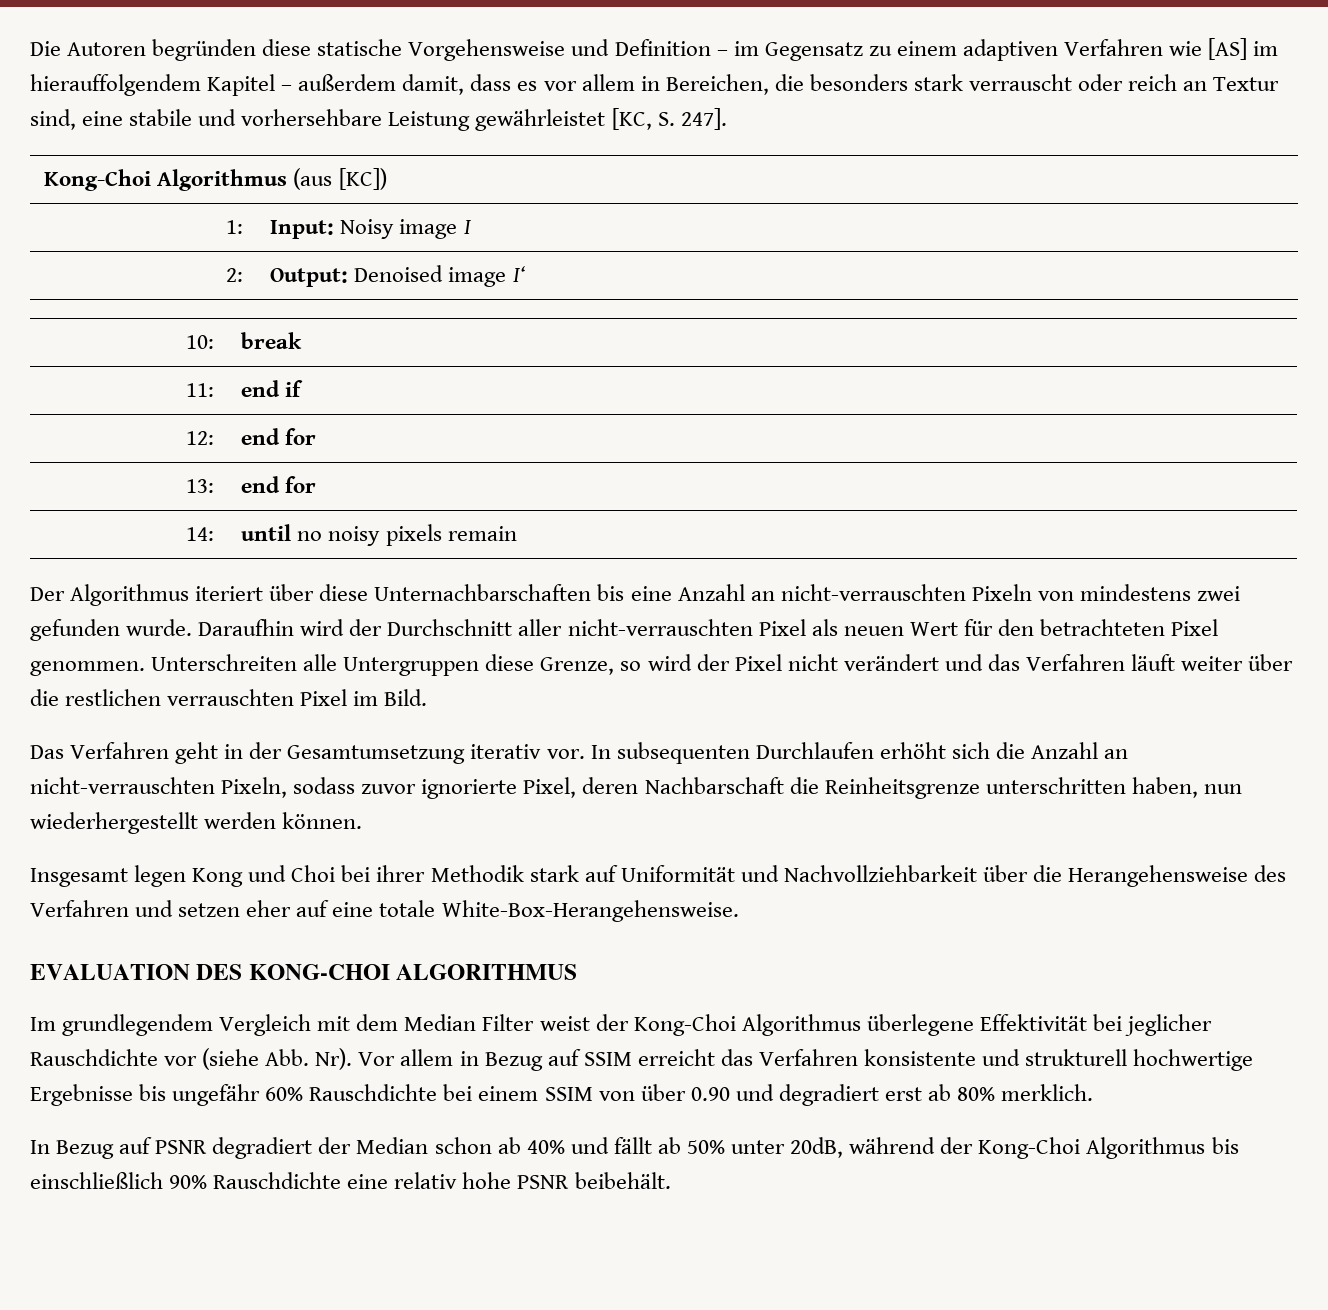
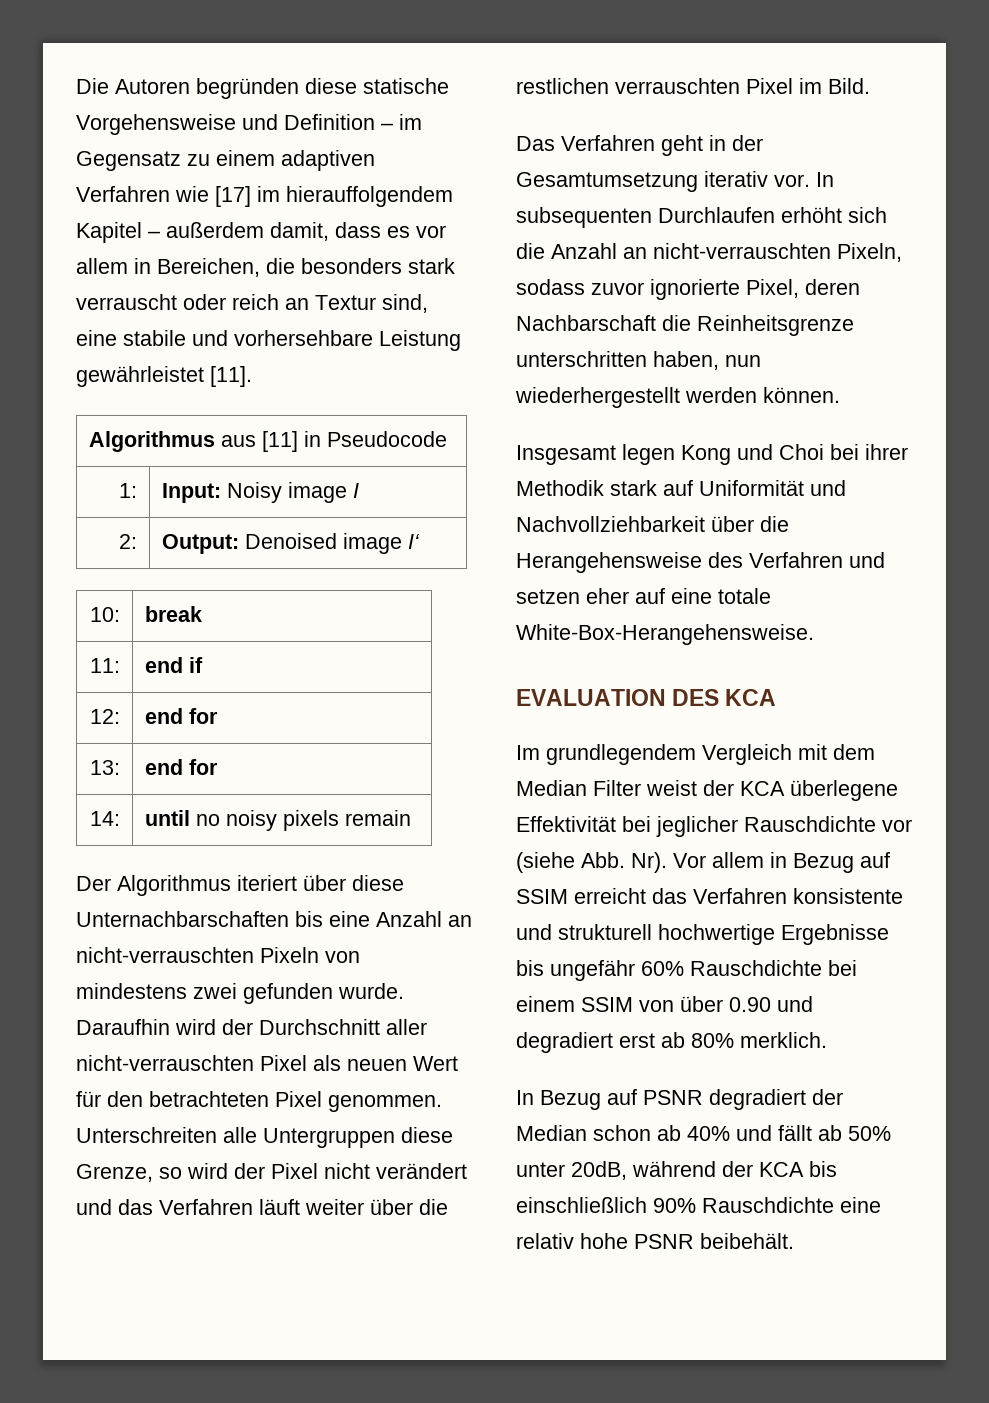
- Die Autoren begründen diese statische Vorgehensweise und Definition – im Gegensatz zu einem adaptiven Verfahren wie [AS] im hierauffolgendem Kapitel – außerdem damit, dass es vor allem in Bereichen, die besonders stark verrauscht oder reich an Textur sind, eine stabile und vorhersehbare Leistung gewährleistet [KC, S. 247].
- Kong-Choi Algorithmus (aus [KC])
+ Die Autoren begründen diese statische Vorgehensweise und Definition – im Gegensatz zu einem adaptiven Verfahren wie [17] im hierauffolgendem Kapitel – außerdem damit, dass es vor allem in Bereichen, die besonders stark verrauscht oder reich an Textur sind, eine stabile und vorhersehbare Leistung gewährleistet [11].
+ Algorithmus aus [11] in Pseudocode
- EVALUATION DES KONG-CHOI ALGORITHMUS
+ EVALUATION DES KCA
- Im grundlegendem Vergleich mit dem Median Filter weist der Kong-Choi Algorithmus überlegene Effektivität bei jeglicher Rauschdichte vor (siehe Abb. Nr). Vor allem in Bezug auf SSIM erreicht das Verfahren konsistente und strukturell hochwertige Ergebnisse bis ungefähr 60% Rauschdichte bei einem SSIM von über 0.90 und degradiert erst ab 80% merklich.
+ Im grundlegendem Vergleich mit dem Median Filter weist der KCA überlegene Effektivität bei jeglicher Rauschdichte vor (siehe Abb. Nr). Vor allem in Bezug auf SSIM erreicht das Verfahren konsistente und strukturell hochwertige Ergebnisse bis ungefähr 60% Rauschdichte bei einem SSIM von über 0.90 und degradiert erst ab 80% merklich.
- In Bezug auf PSNR degradiert der Median schon ab 40% und fällt ab 50% unter 20dB, während der Kong-Choi Algorithmus bis einschließlich 90% Rauschdichte eine relativ hohe PSNR beibehält.
+ In Bezug auf PSNR degradiert der Median schon ab 40% und fällt ab 50% unter 20dB, während der KCA bis einschließlich 90% Rauschdichte eine relativ hohe PSNR beibehält.

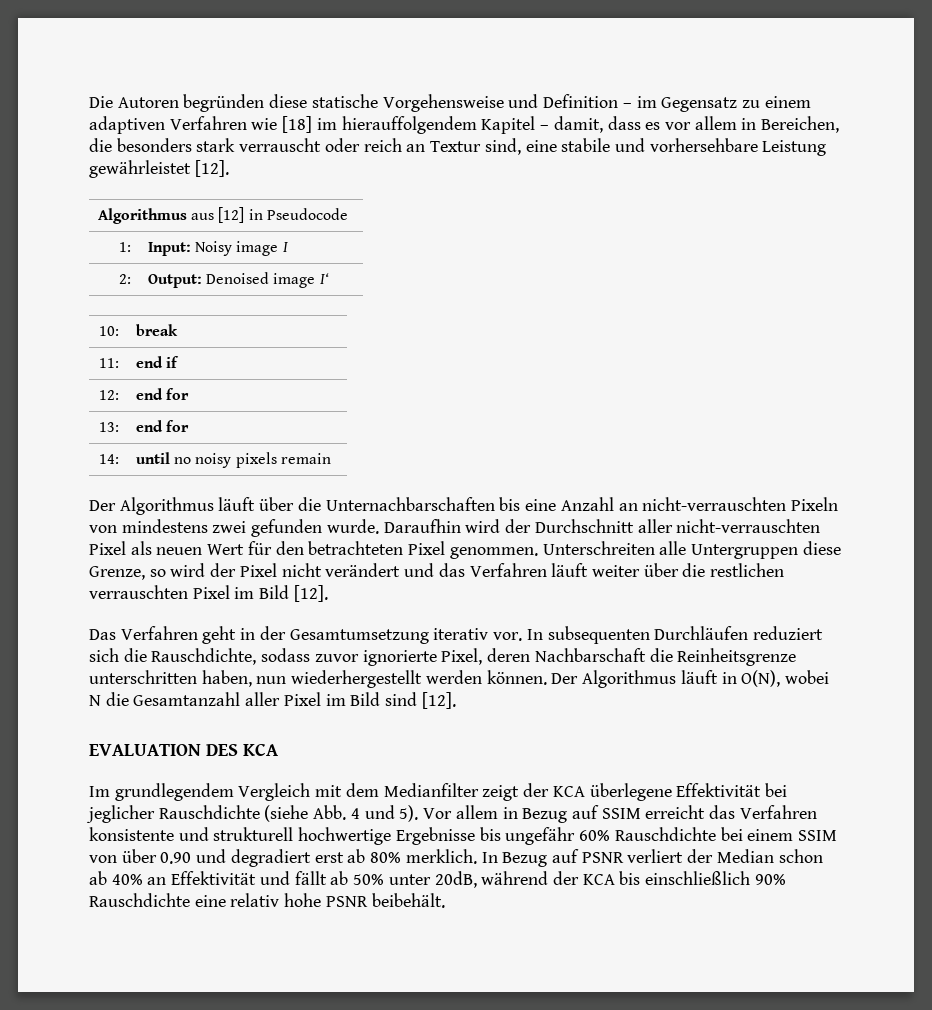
- Die Autoren begründen diese statische Vorgehensweise und Definition – im Gegensatz zu einem adaptiven Verfahren wie [17] im hierauffolgendem Kapitel – außerdem damit, dass es vor allem in Bereichen, die besonders stark verrauscht oder reich an Textur sind, eine stabile und vorhersehbare Leistung gewährleistet [11].
+ Die Autoren begründen diese statische Vorgehensweise und Definition – im Gegensatz zu einem adaptiven Verfahren wie [18] im hierauffolgendem Kapitel – damit, dass es vor allem in Bereichen, die besonders stark verrauscht oder reich an Textur sind, eine stabile und vorhersehbare Leistung gewährleistet [12].
- Algorithmus aus [11] in Pseudocode
+ Algorithmus aus [12] in Pseudocode
- Der Algorithmus iteriert über diese Unternachbarschaften bis eine Anzahl an nicht-verrauschten Pixeln von mindestens zwei gefunden wurde.
+ Der Algorithmus läuft über die Unternachbarschaften bis eine Anzahl an nicht-verrauschten Pixeln von mindestens zwei gefunden wurde.
- Unterschreiten alle Untergruppen diese Grenze, so wird der Pixel nicht verändert und das Verfahren läuft weiter über die restlichen verrauschten Pixel im Bild.
+ Unterschreiten alle Untergruppen diese Grenze, so wird der Pixel nicht verändert und das Verfahren läuft weiter über die restlichen verrauschten Pixel im Bild [12].
- In subsequenten Durchlaufen erhöht sich die Anzahl an nicht-verrauschten Pixeln, sodass zuvor ignorierte Pixel, deren Nachbarschaft die Reinheitsgrenze unterschritten haben, nun wiederhergestellt werden können.
- Insgesamt legen Kong und Choi bei ihrer Methodik stark auf Uniformität und Nachvollziehbarkeit über die Herangehensweise des Verfahren und setzen eher auf eine totale White-Box-Herangehensweise.
+ In subsequenten Durchläufen reduziert sich die Rauschdichte, sodass zuvor ignorierte Pixel, deren Nachbarschaft die Reinheitsgrenze unterschritten haben, nun wiederhergestellt werden können. Der Algorithmus läuft in O(N), wobei N die Gesamtanzahl aller Pixel im Bild sind [12].
- Im grundlegendem Vergleich mit dem Median Filter weist der KCA überlegene Effektivität bei jeglicher Rauschdichte vor (siehe Abb. Nr). Vor allem in Bezug auf SSIM erreicht das Verfahren konsistente und strukturell hochwertige Ergebnisse bis ungefähr 60% Rauschdichte bei einem SSIM von über 0.90 und degradiert erst ab 80% merklich.
- In Bezug auf PSNR degradiert der Median schon ab 40% und fällt ab 50% unter 20dB, während der KCA bis einschließlich 90% Rauschdichte eine relativ hohe PSNR beibehält.
+ Im grundlegendem Vergleich mit dem Medianfilter zeigt der KCA überlegene Effektivität bei jeglicher Rauschdichte (siehe Abb. 4 und 5). Vor allem in Bezug auf SSIM erreicht das Verfahren konsistente und strukturell hochwertige Ergebnisse bis ungefähr 60% Rauschdichte bei einem SSIM von über 0.90 und degradiert erst ab 80% merklich. In Bezug auf PSNR verliert der Median schon ab 40% an Effektivität und fällt ab 50% unter 20dB, während der KCA bis einschließlich 90% Rauschdichte eine relativ hohe PSNR beibehält.

